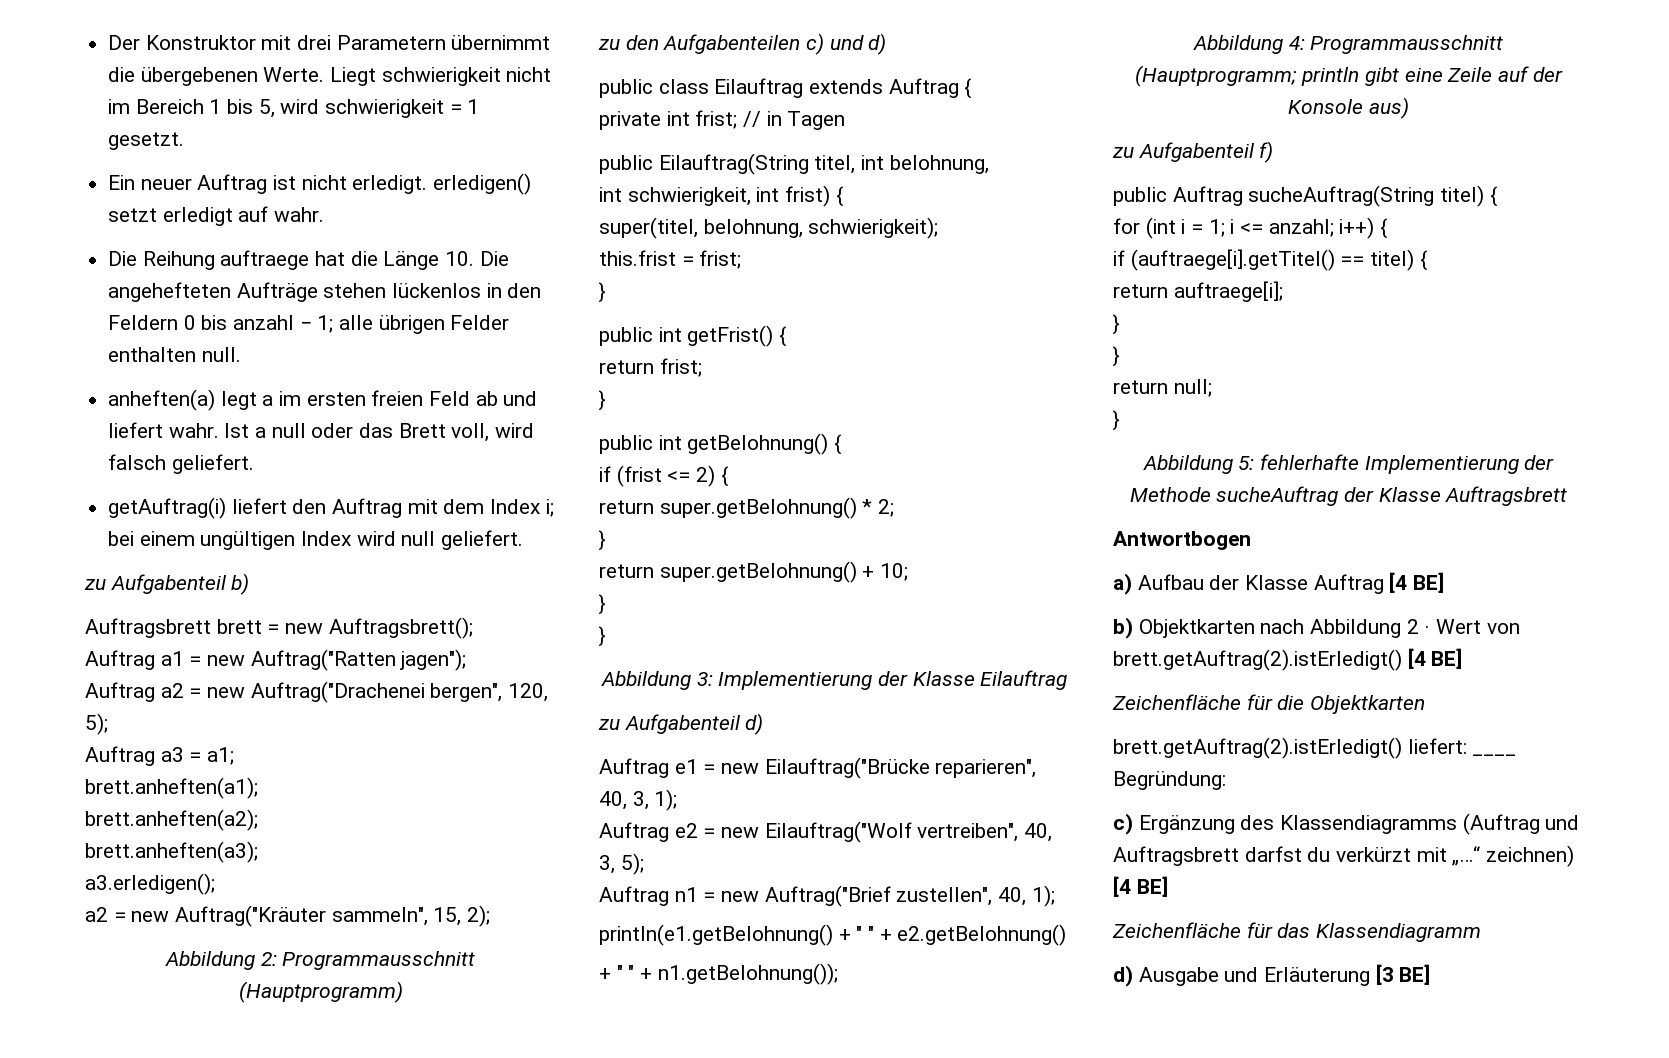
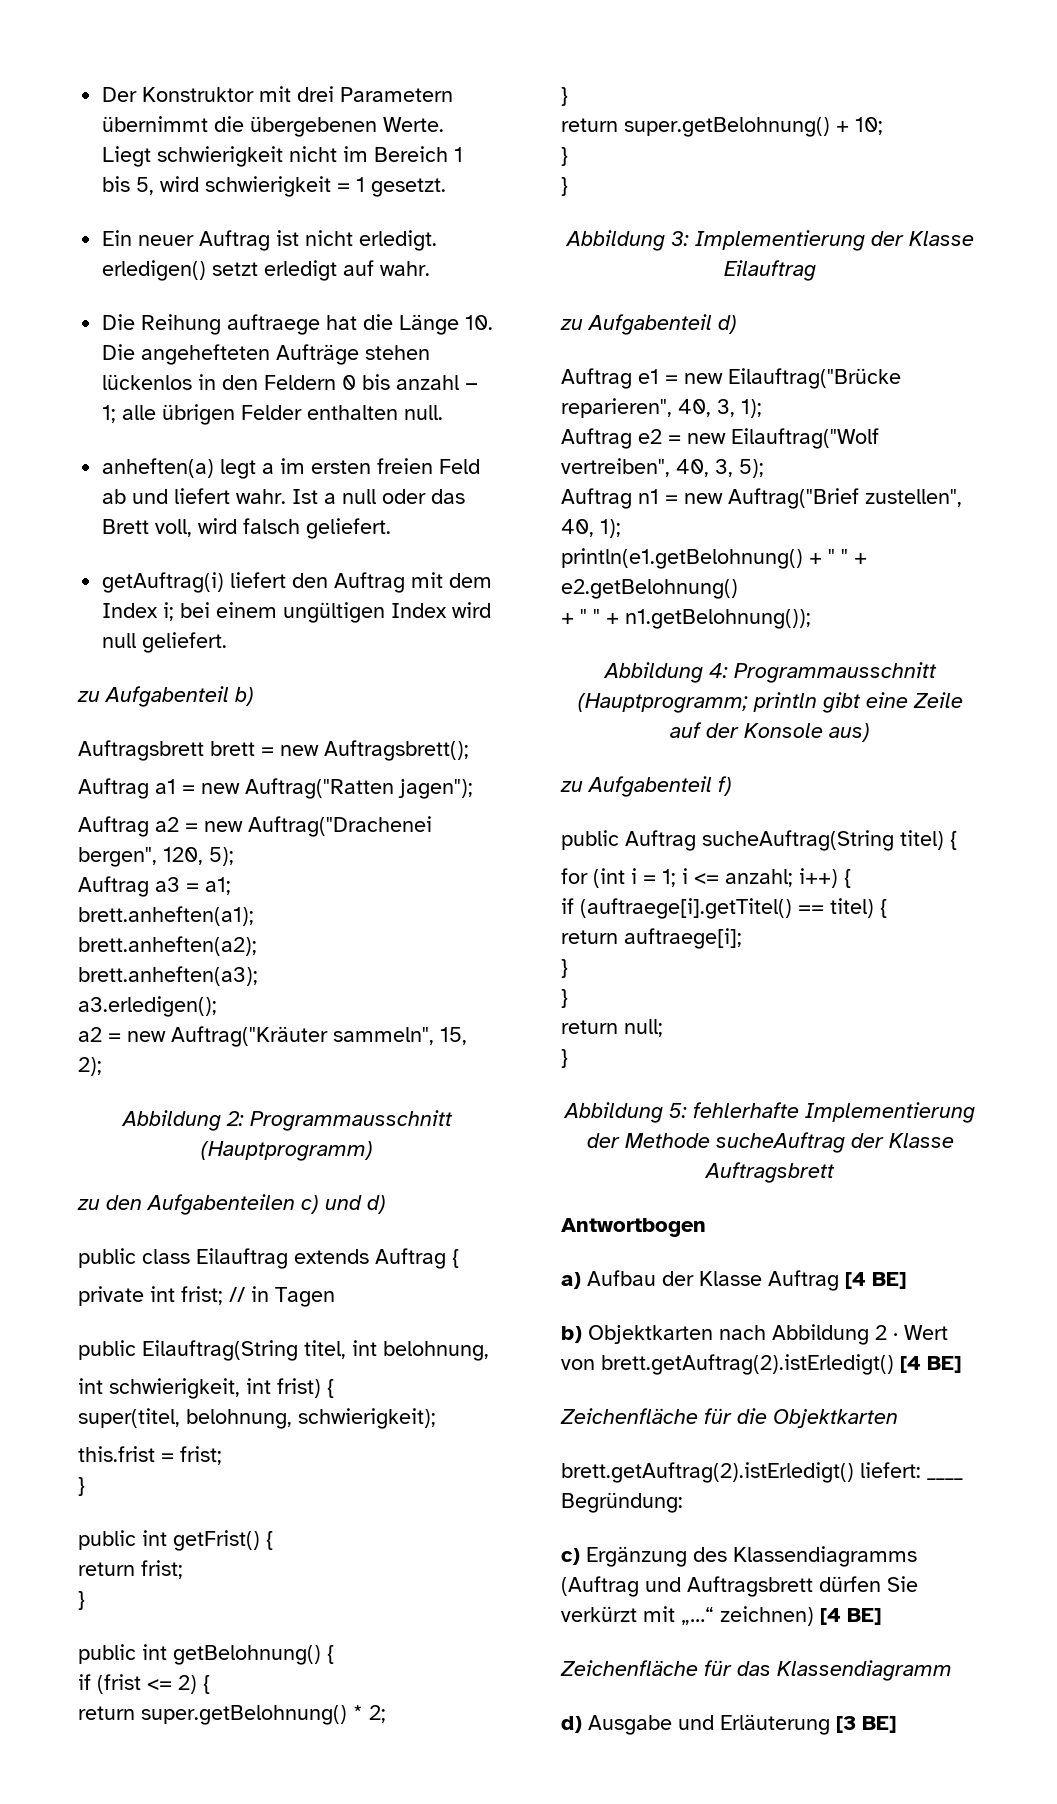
- c) Ergänzung des Klassendiagramms (Auftrag und Auftragsbrett darfst du verkürzt mit „…“ zeichnen) [4 BE]
+ c) Ergänzung des Klassendiagramms (Auftrag und Auftragsbrett dürfen Sie verkürzt mit „…“ zeichnen) [4 BE]

